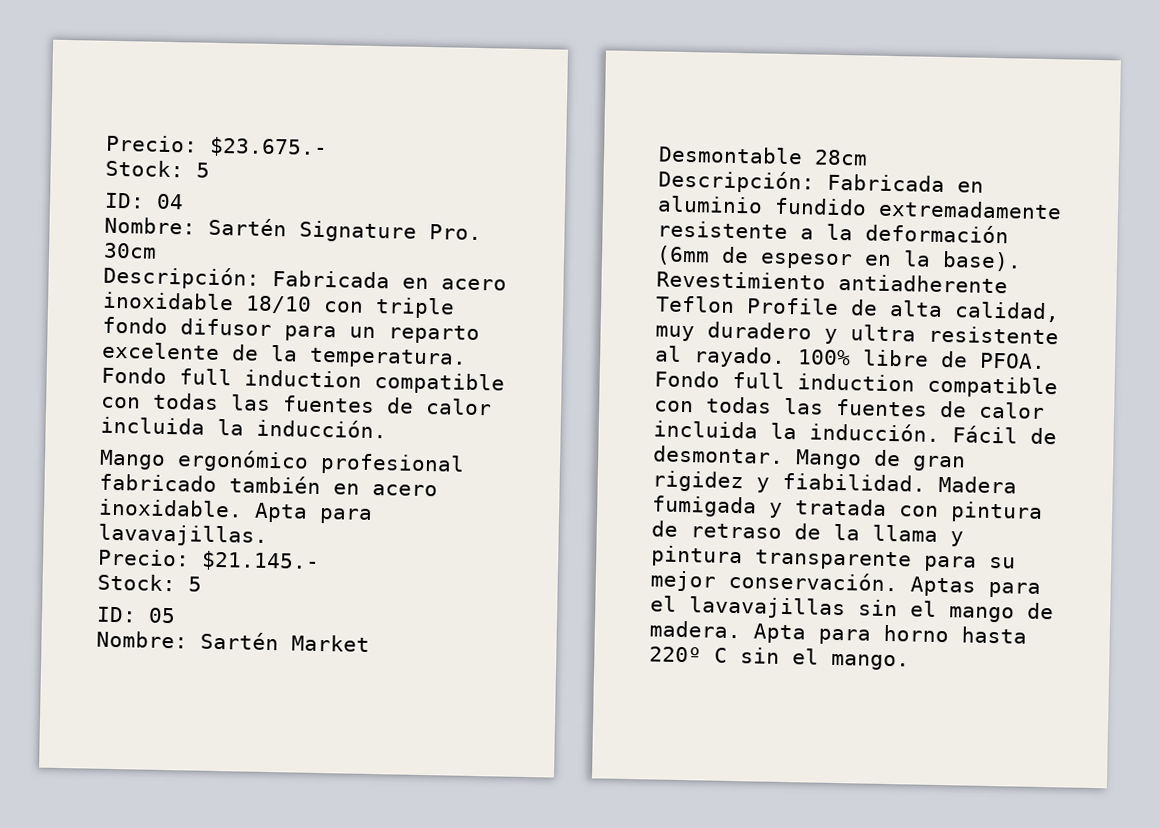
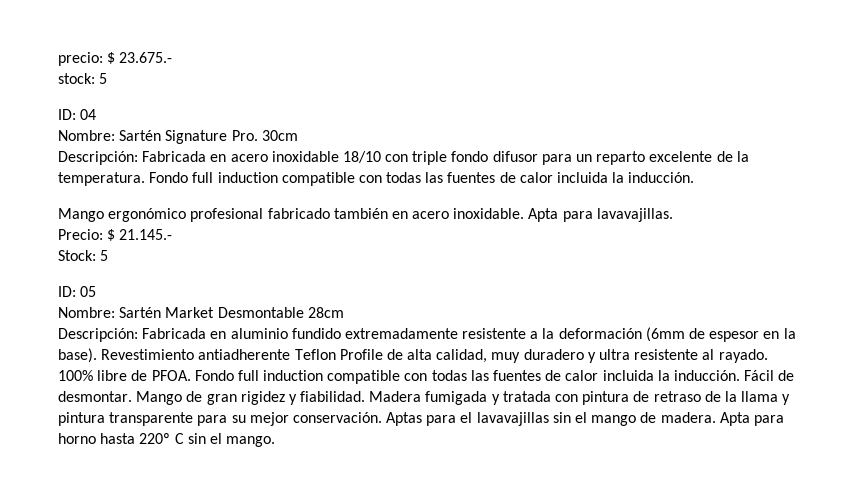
- Precio: $23.675.-
- Stock: 5
+ precio: $ 23.675.-
+ stock: 5
- Precio: $21.145.-
+ Precio: $ 21.145.-

